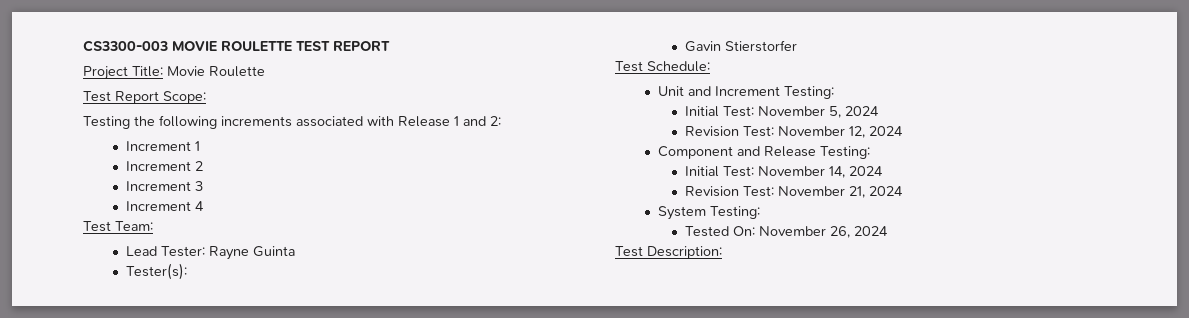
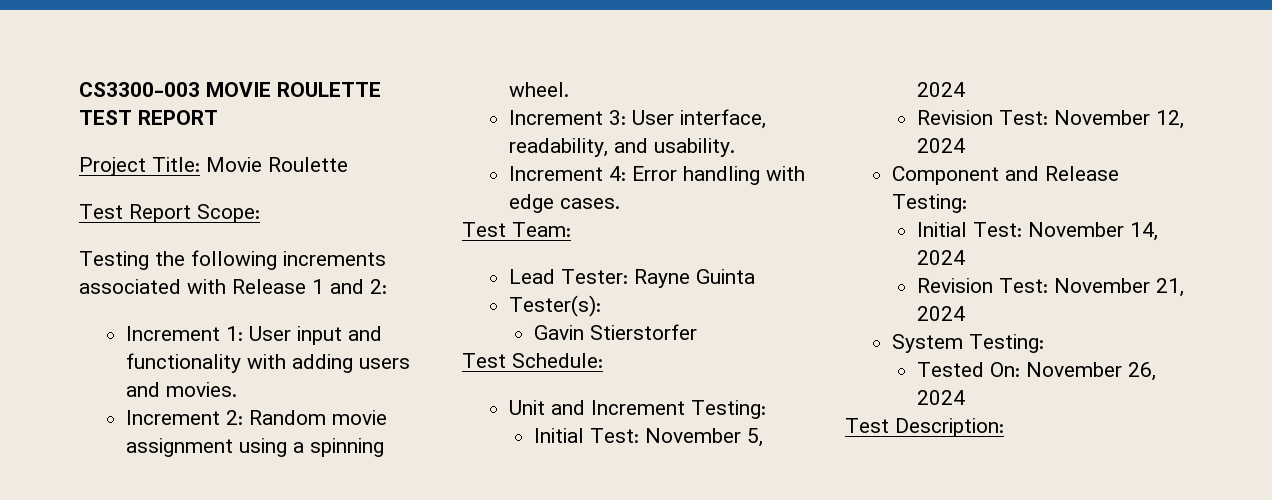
- Increment 1
- Increment 2
- Increment 3
- Increment 4
+ Increment 1: User input and functionality with adding users and movies.
+ Increment 2: Random movie assignment using a spinning wheel.
+ Increment 3: User interface, readability, and usability.
+ Increment 4: Error handling with edge cases.

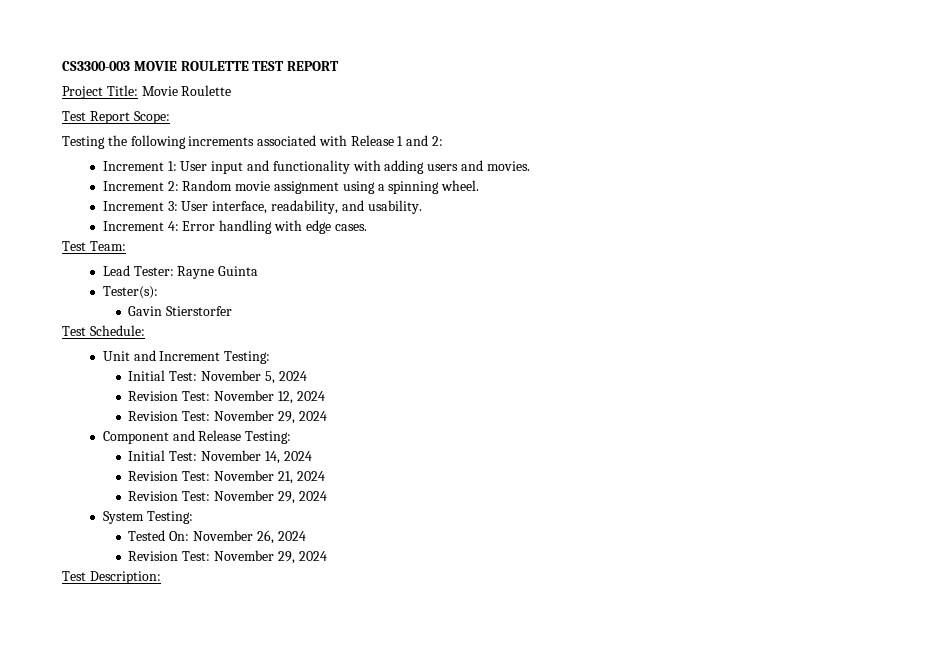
  Revision Test: November 12, 2024
+ Revision Test: November 29, 2024
  Revision Test: November 21, 2024
+ Revision Test: November 29, 2024
  Tested On: November 26, 2024
+ Revision Test: November 29, 2024

